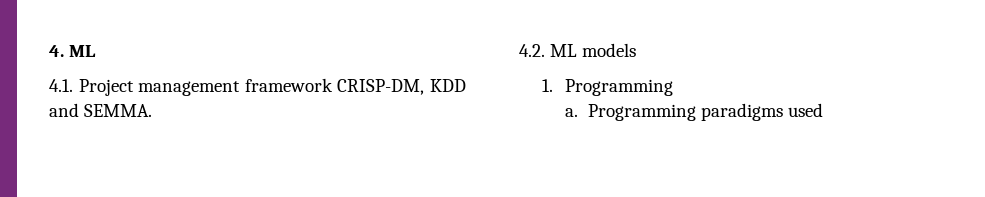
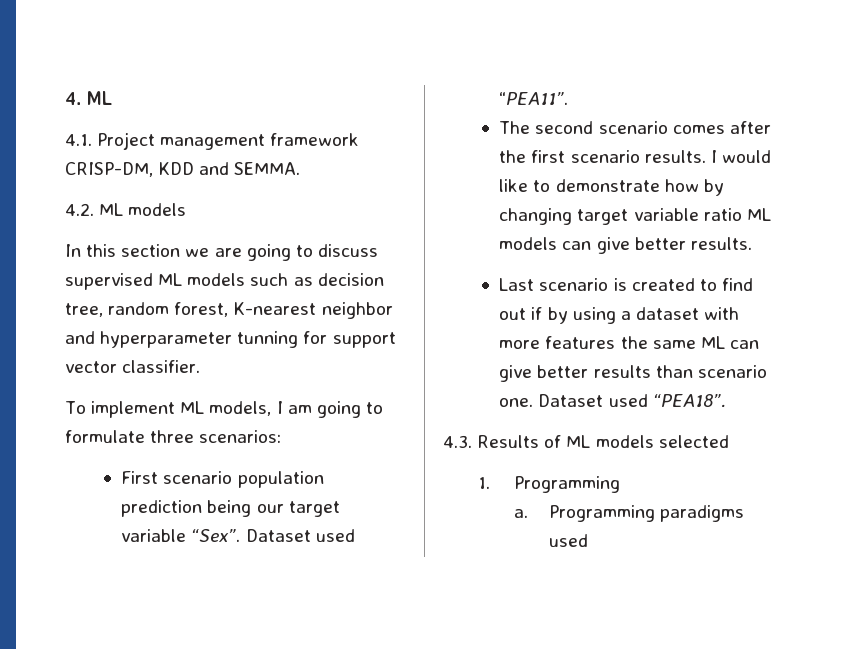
+ In this section we are going to discuss supervised ML models such as decision tree, random forest, K-nearest neighbor and hyperparameter tunning for support vector classifier.
+ To implement ML models, I am going to formulate three scenarios:
+ First scenario population prediction being our target variable “Sex”. Dataset used “PEA11”.
+ The second scenario comes after the first scenario results. I would like to demonstrate how by changing target variable ratio ML models can give better results.
+ Last scenario is created to find out if by using a dataset with more features the same ML can give better results than scenario one. Dataset used “PEA18”.
+ 4.3. Results of ML models selected

